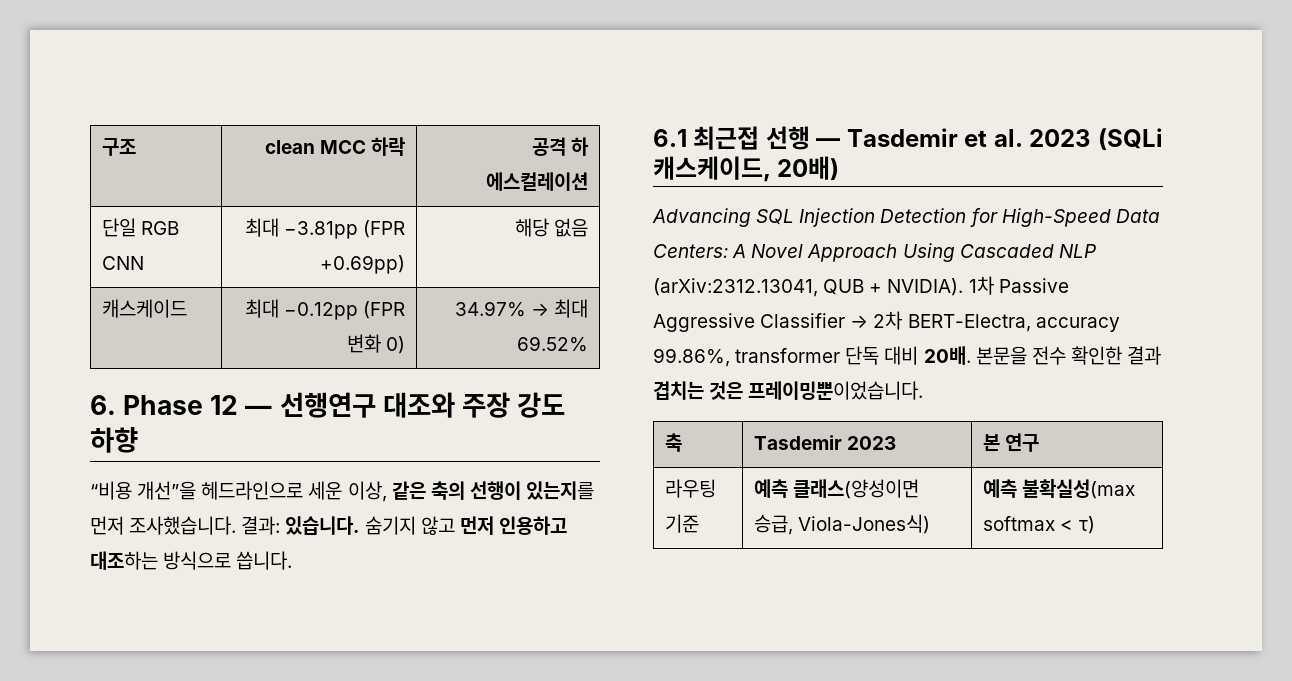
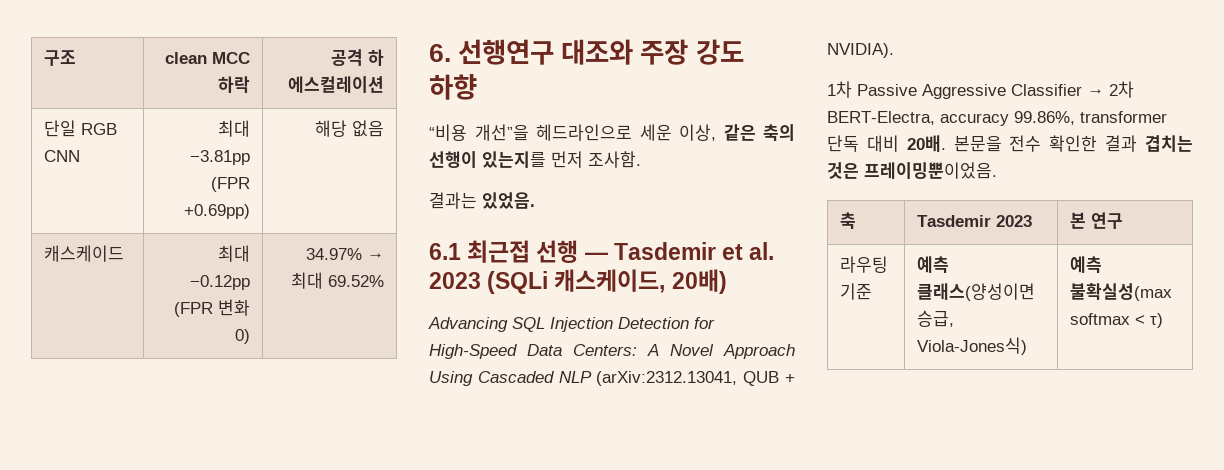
- 6. Phase 12 — 선행연구 대조와 주장 강도 하향
+ 6. 선행연구 대조와 주장 강도 하향
- “비용 개선”을 헤드라인으로 세운 이상, 같은 축의 선행이 있는지를 먼저 조사했습니다. 결과: 있습니다. 숨기지 않고 먼저 인용하고 대조하는 방식으로 씁니다.
+ “비용 개선”을 헤드라인으로 세운 이상, 같은 축의 선행이 있는지를 먼저 조사함.
+ 결과는 있었음.
- Advancing SQL Injection Detection for High-Speed Data Centers: A Novel Approach Using Cascaded NLP (arXiv:2312.13041, QUB + NVIDIA). 1차 Passive Aggressive Classifier → 2차 BERT-Electra, accuracy 99.86%, transformer 단독 대비 20배.
+ Advancing SQL Injection Detection for High-Speed Data Centers: A Novel Approach Using Cascaded NLP (arXiv:2312.13041, QUB + NVIDIA).
+ 1차 Passive Aggressive Classifier → 2차 BERT-Electra, accuracy 99.86%, transformer 단독 대비 20배.
- 본문을 전수 확인한 결과 겹치는 것은 프레이밍뿐이었습니다.
+ 본문을 전수 확인한 결과 겹치는 것은 프레이밍뿐이었음.

